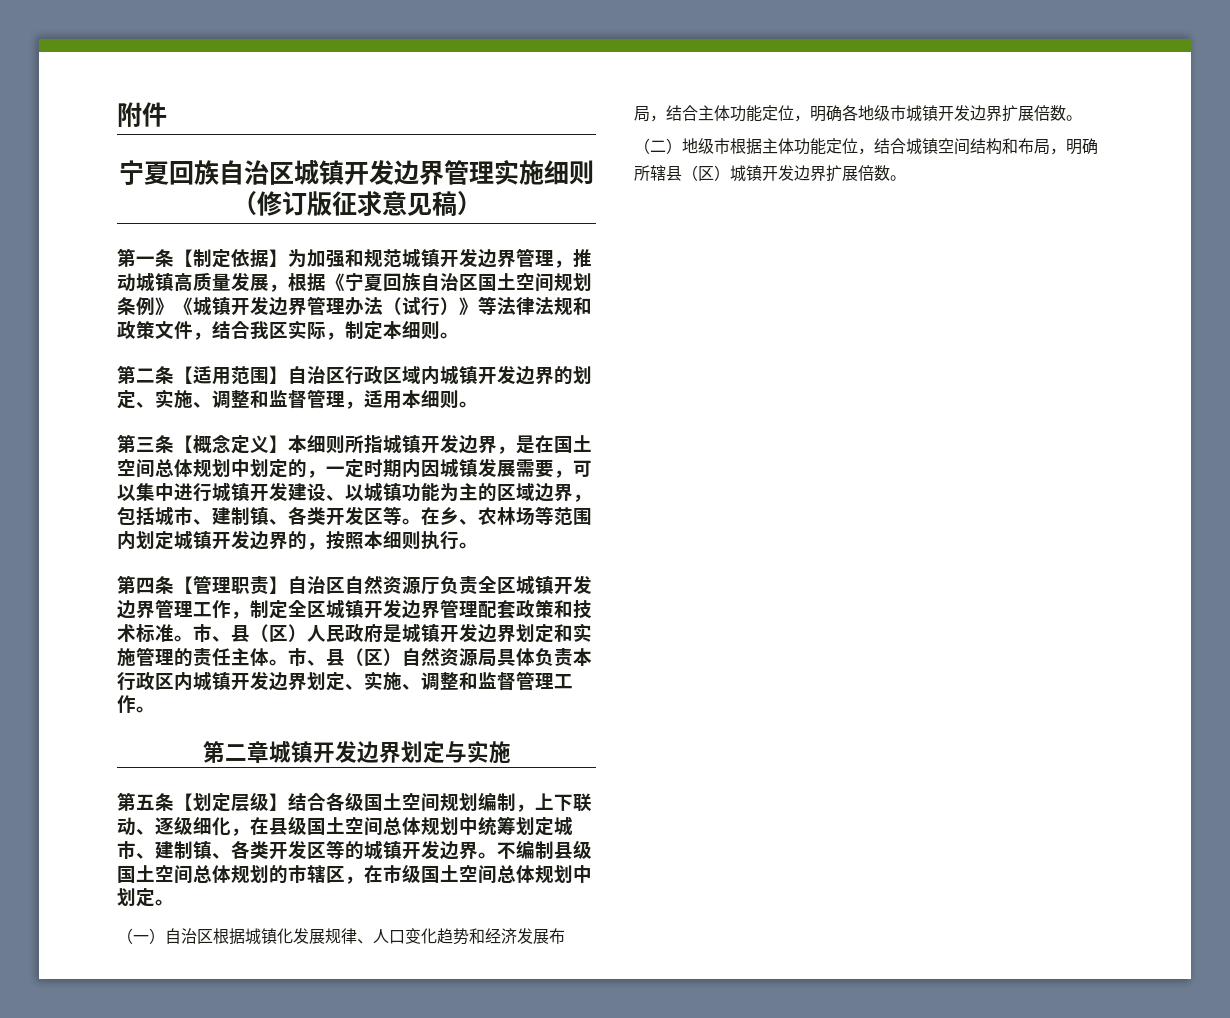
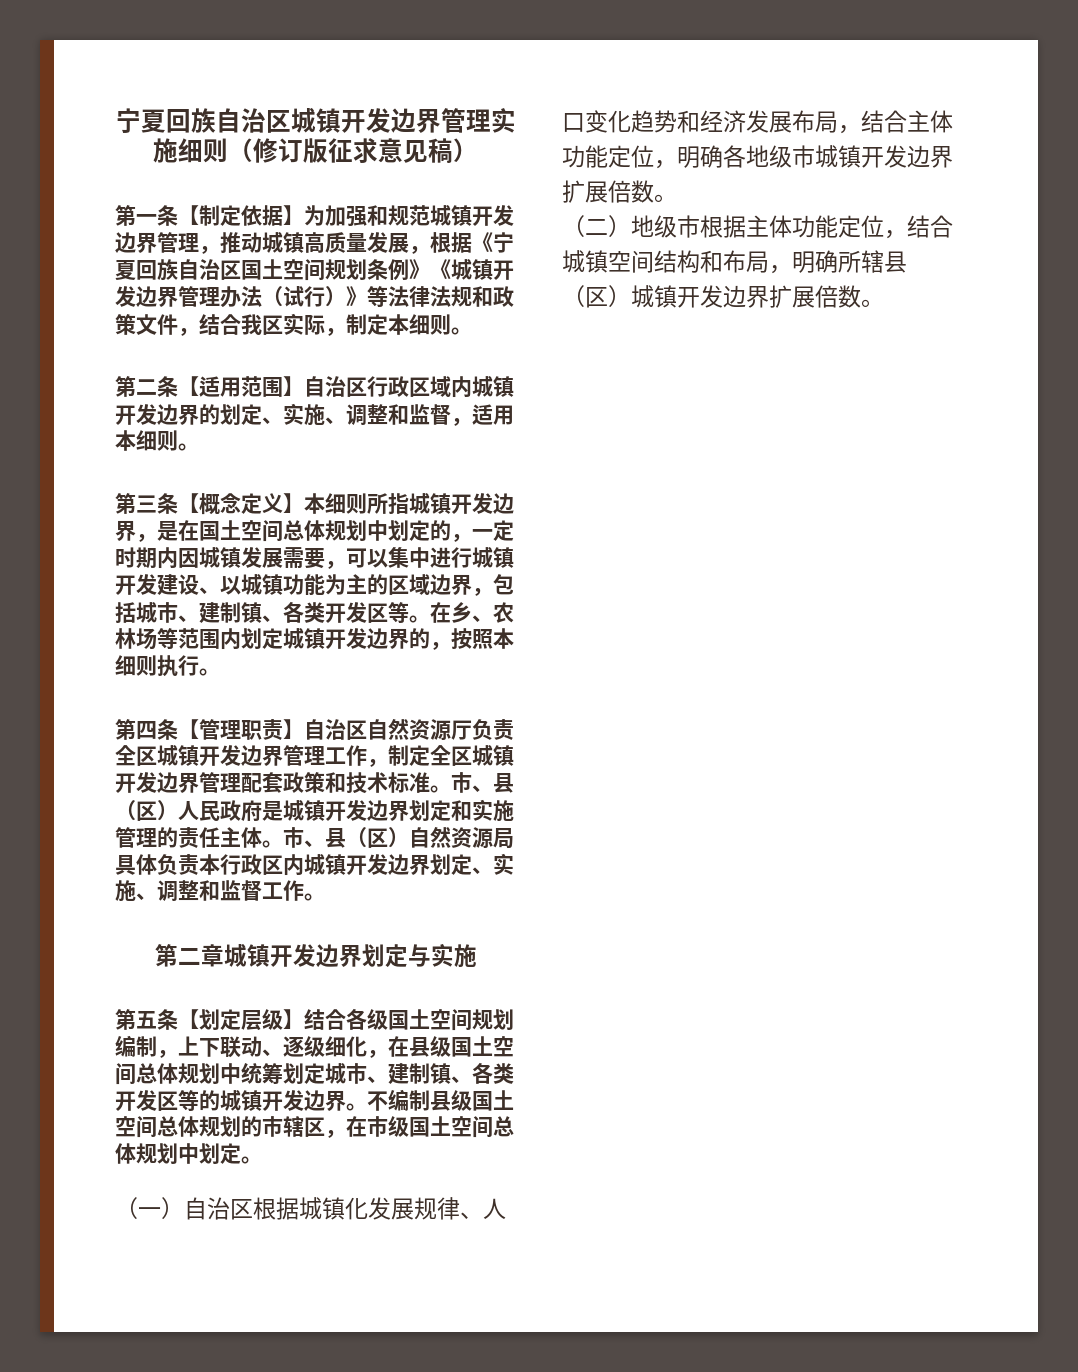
- 附件
- 第二条【适用范围】自治区行政区域内城镇开发边界的划定、实施、调整和监督管理，适用本细则。
+ 第二条【适用范围】自治区行政区域内城镇开发边界的划定、实施、调整和监督，适用本细则。
- 市、县（区）自然资源局具体负责本行政区内城镇开发边界划定、实施、调整和监督管理工作。
+ 市、县（区）自然资源局具体负责本行政区内城镇开发边界划定、实施、调整和监督工作。

